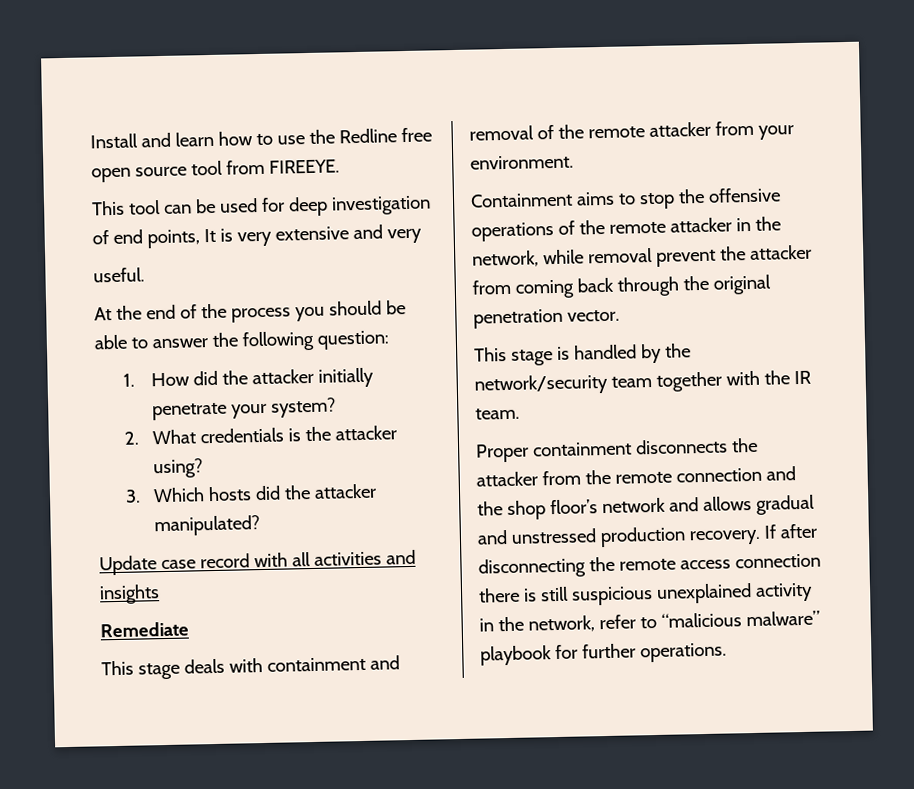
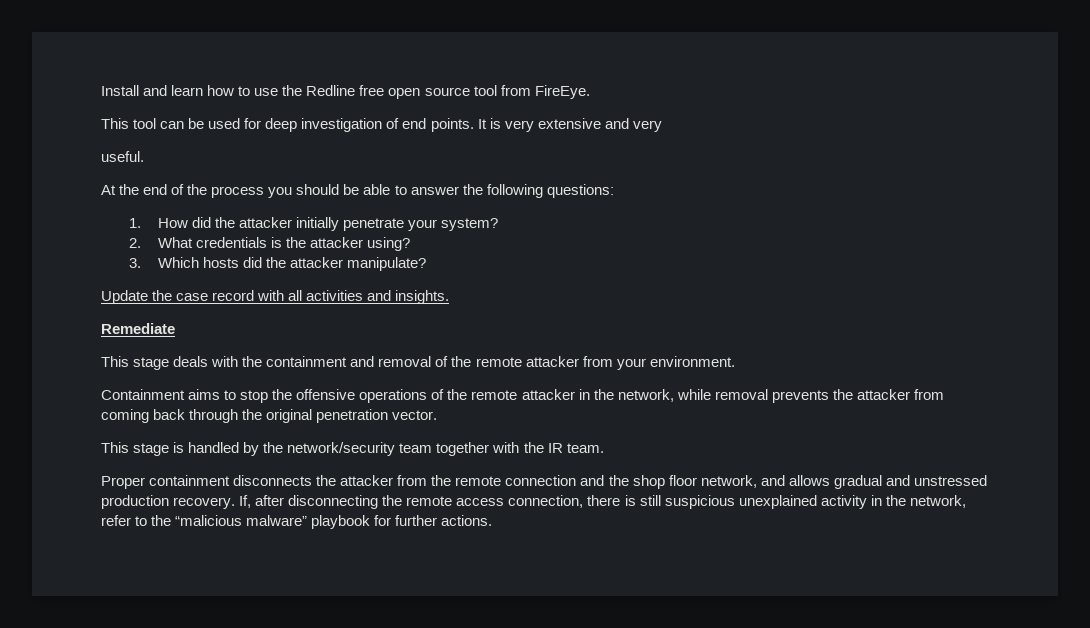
- Install and learn how to use the Redline free open source tool from FIREEYE.
+ Install and learn how to use the Redline free open source tool from FireEye.
- This tool can be used for deep investigation of end points, It is very extensive and very
+ This tool can be used for deep investigation of end points. It is very extensive and very
- At the end of the process you should be able to answer the following question:
+ At the end of the process you should be able to answer the following questions:
- 3. Which hosts did the attacker manipulated?
+ 3. Which hosts did the attacker manipulate?
- Update case record with all activities and insights
+ Update the case record with all activities and insights.
- This stage deals with containment and removal of the remote attacker from your environment.
+ This stage deals with the containment and removal of the remote attacker from your environment.
- Containment aims to stop the offensive operations of the remote attacker in the network, while removal prevent the attacker from coming back through the original penetration vector.
+ Containment aims to stop the offensive operations of the remote attacker in the network, while removal prevents the attacker from coming back through the original penetration vector.
- Proper containment disconnects the attacker from the remote connection and the shop floor’s network and allows gradual and unstressed production recovery.
+ Proper containment disconnects the attacker from the remote connection and the shop floor network, and allows gradual and unstressed production recovery.
- If after disconnecting the remote access connection there is still suspicious unexplained activity in the network, refer to “malicious malware” playbook for further operations.
+ If, after disconnecting the remote access connection, there is still suspicious unexplained activity in the network, refer to the “malicious malware” playbook for further actions.

